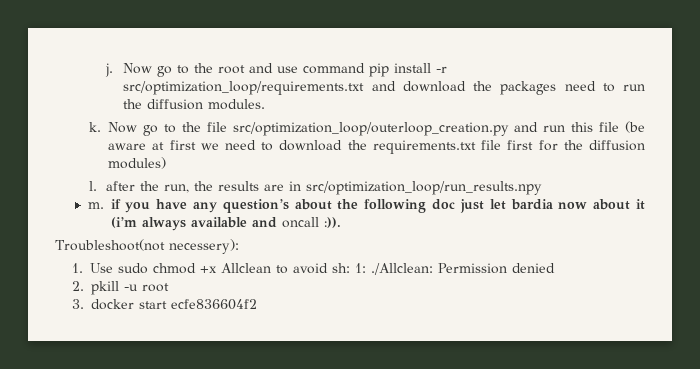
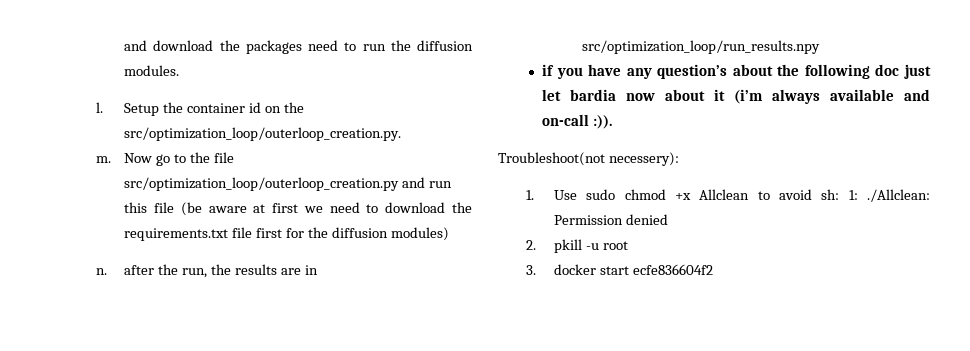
- j. Now go to the root and use command pip install -r src/optimization_loop/requirements.txt and download the packages need to run the diffusion modules.
+ and download the packages need to run the diffusion modules.
- k.
+ l. Setup the container id on the src/optimization_loop/outerloop_creation.py.
+ m.
- l. after the run, the results are in src/optimization_loop/run_results.npy
+ n. after the run, the results are in src/optimization_loop/run_results.npy
- m. if you have any question’s about the following doc just let bardia now about it (i’m always available and oncall :)).
+ if you have any question’s about the following doc just let bardia now about it (i’m always available and on-call :)).

